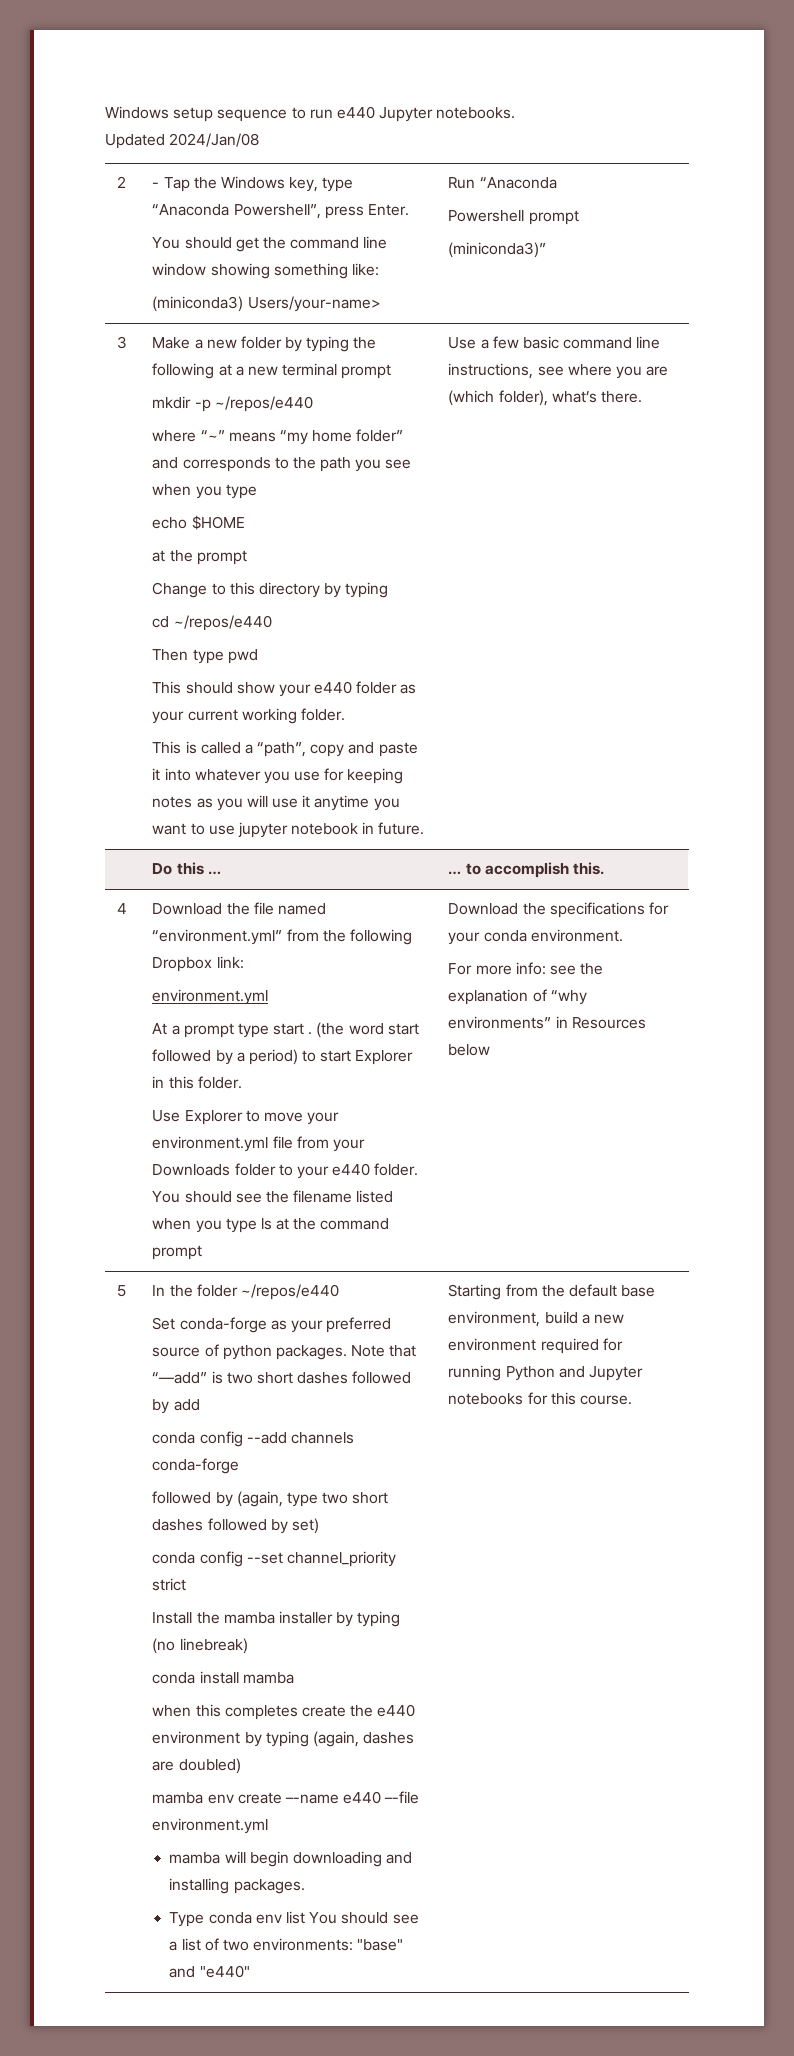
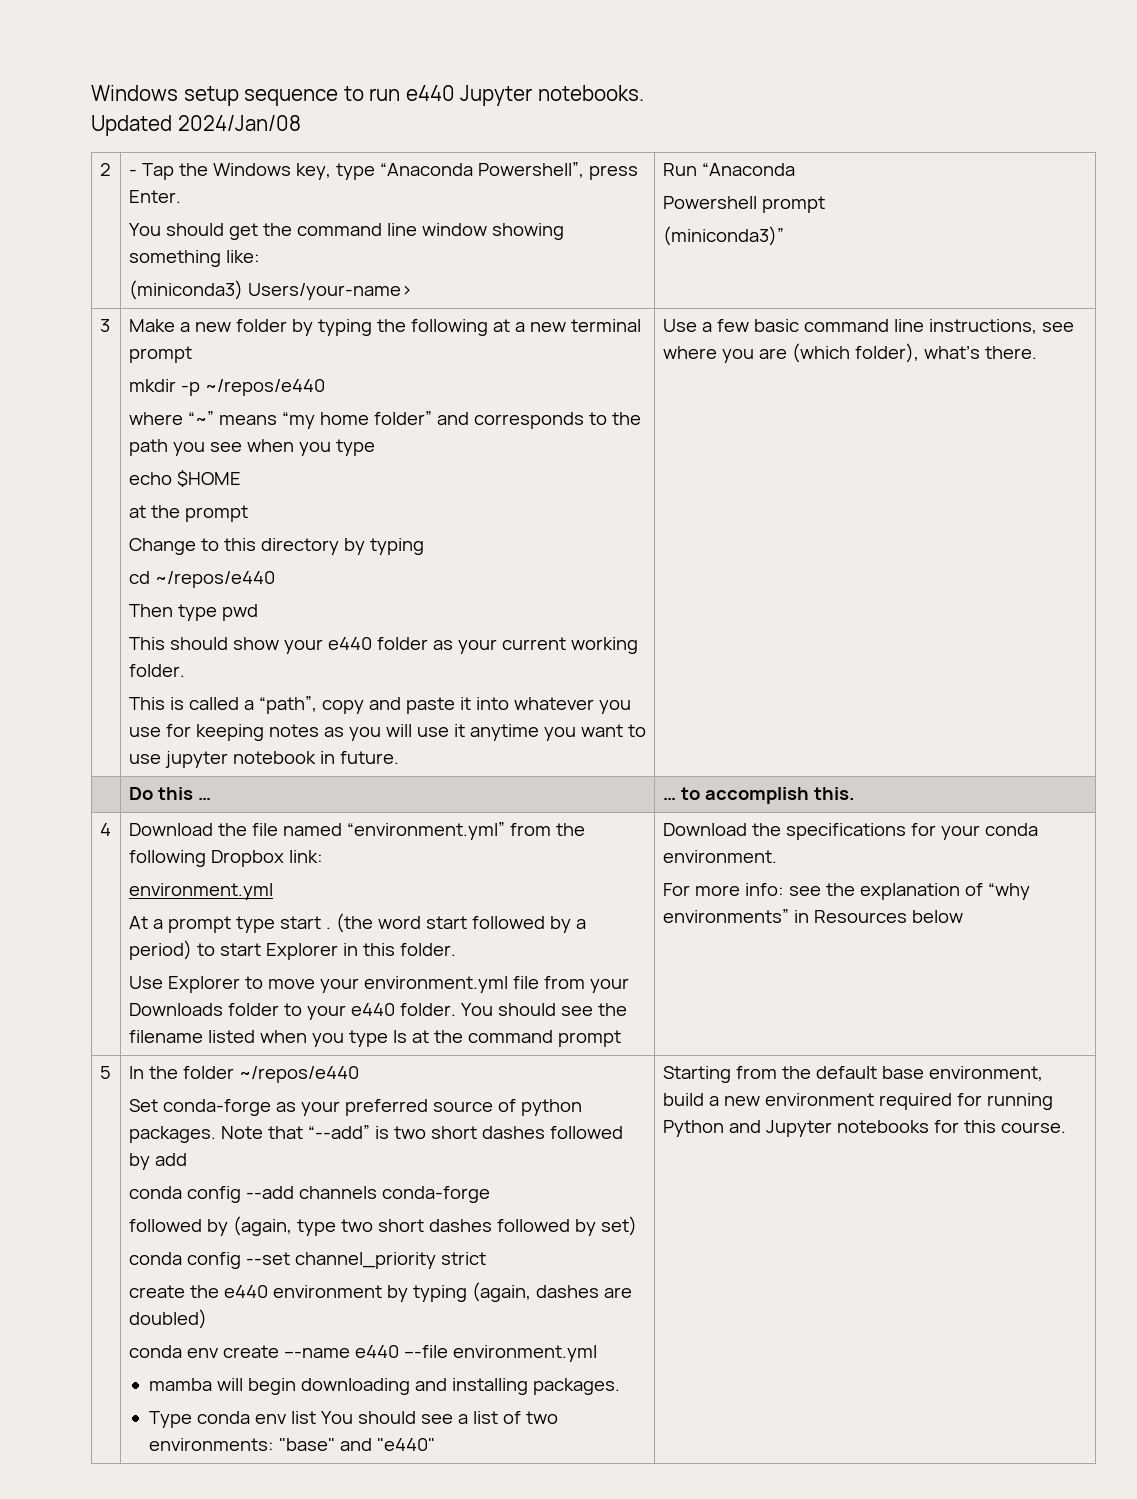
- Note that “—add” is two short dashes followed by add
+ Note that “--add” is two short dashes followed by add
- Install the mamba installer by typing (no linebreak)
- conda install mamba
- when this completes create the e440 environment by typing (again, dashes are doubled)
+ create the e440 environment by typing (again, dashes are doubled)
- mamba env create –-name e440 –-file environment.yml
+ conda env create –-name e440 –-file environment.yml

